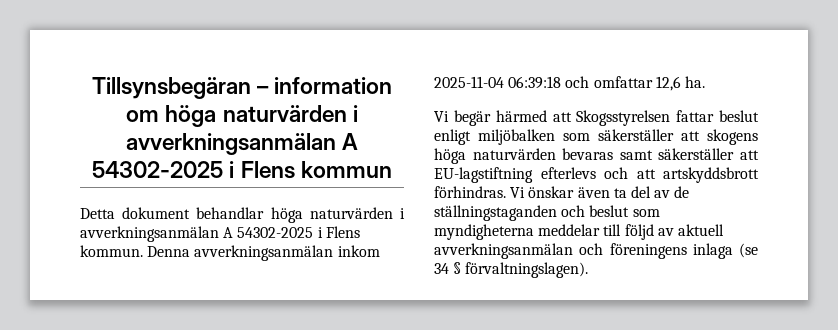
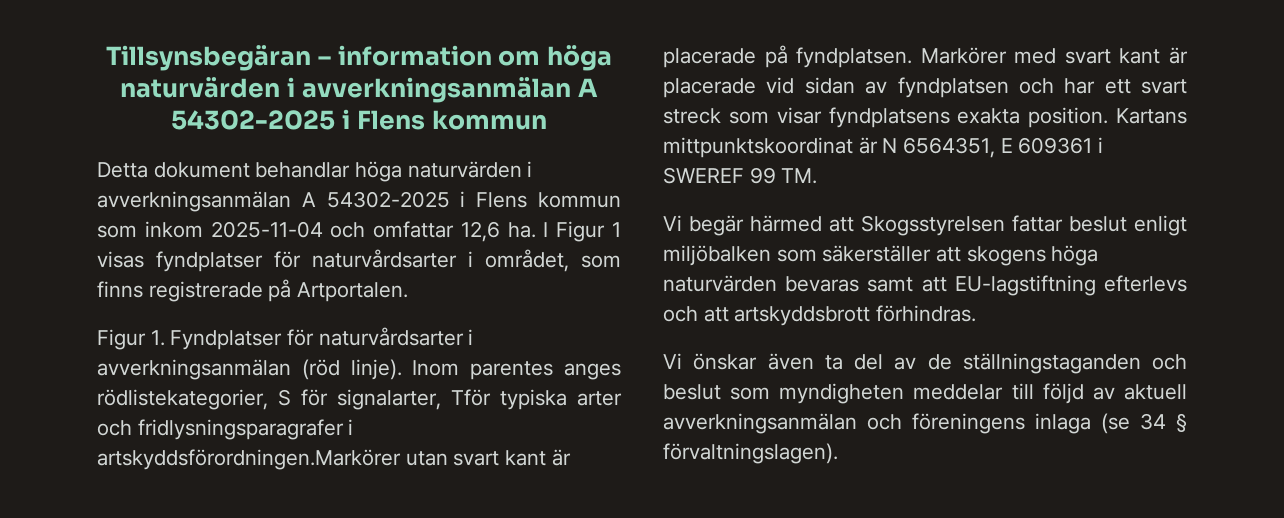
- Detta dokument behandlar höga naturvärden i avverkningsanmälan A 54302-2025 i Flens kommun. Denna avverkningsanmälan inkom 2025-11-04 06:39:18 och omfattar 12,6 ha.
+ Detta dokument behandlar höga naturvärden i avverkningsanmälan A 54302-2025 i Flens kommun som inkom 2025-11-04 och omfattar 12,6 ha. I Figur 1 visas fyndplatser för naturvårdsarter i området, som finns registrerade på Artportalen.
+ Figur 1. Fyndplatser för naturvårdsarter i avverkningsanmälan (röd linje). Inom parentes anges rödlistekategorier, S för signalarter, Tför typiska arter och fridlysningsparagrafer i artskyddsförordningen.Markörer utan svart kant är placerade på fyndplatsen. Markörer med svart kant är placerade vid sidan av fyndplatsen och har ett svart streck som visar fyndplatsens exakta position. Kartans mittpunktskoordinat är N 6564351, E 609361 i SWEREF 99 TM.
- Vi begär härmed att Skogsstyrelsen fattar beslut enligt miljöbalken som säkerställer att skogens höga naturvärden bevaras samt säkerställer att EU-lagstiftning efterlevs och att artskyddsbrott förhindras. Vi önskar även ta del av de ställningstaganden och beslut som myndigheterna meddelar till följd av aktuell avverkningsanmälan och föreningens inlaga (se 34 § förvaltningslagen).
+ Vi begär härmed att Skogsstyrelsen fattar beslut enligt miljöbalken som säkerställer att skogens höga naturvärden bevaras samt att EU-lagstiftning efterlevs och att artskyddsbrott förhindras.
+ Vi önskar även ta del av de ställningstaganden och beslut som myndigheten meddelar till följd av aktuell avverkningsanmälan och föreningens inlaga (se 34 § förvaltningslagen).

